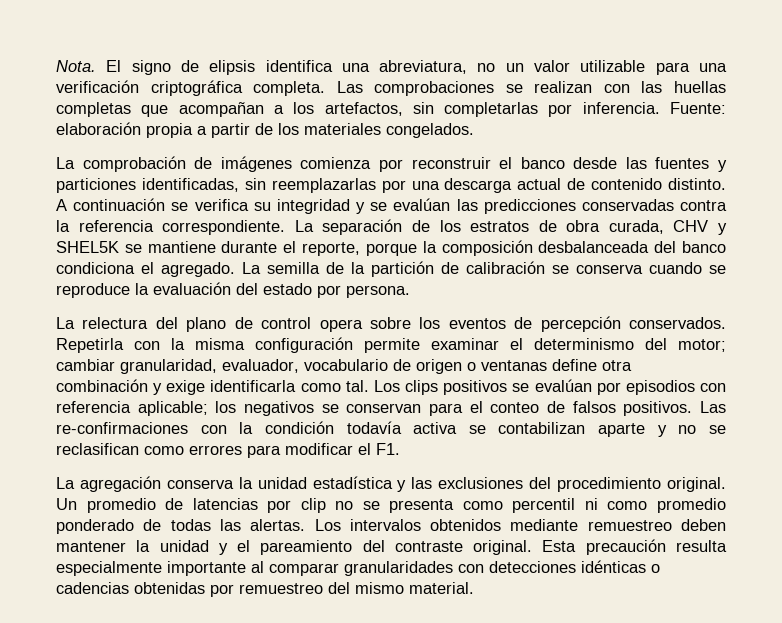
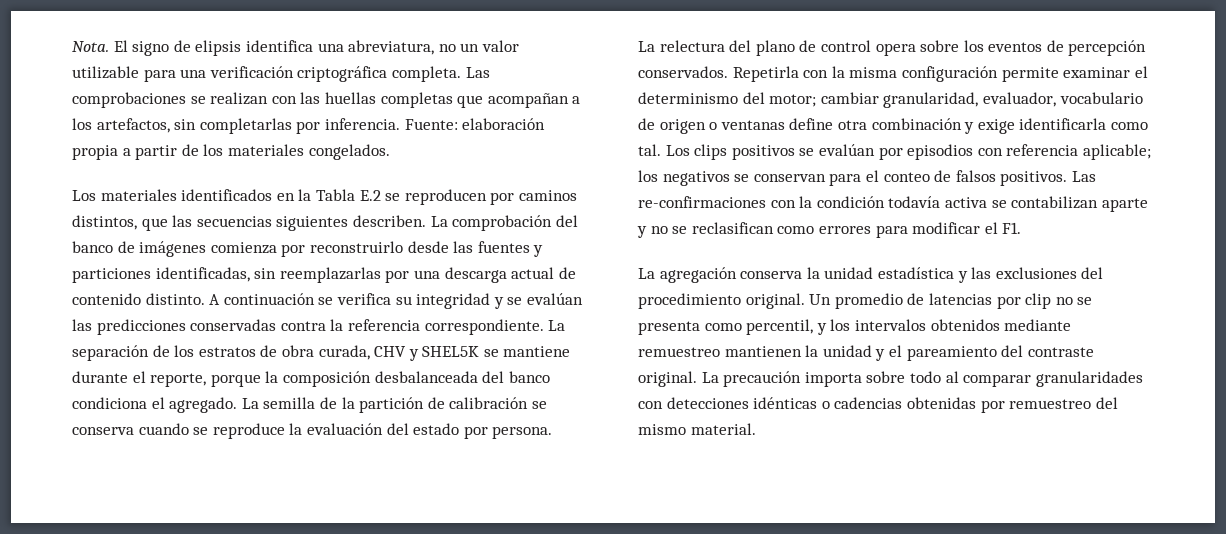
- La comprobación de imágenes comienza por reconstruir el banco desde las fuentes y particiones identificadas, sin reemplazarlas por una descarga actual de contenido distinto.
+ Los materiales identificados en la Tabla E.2 se reproducen por caminos distintos, que las secuencias siguientes describen. La comprobación del banco de imágenes comienza por reconstruirlo desde las fuentes y particiones identificadas, sin reemplazarlas por una descarga actual de contenido distinto.
- Un promedio de latencias por clip no se presenta como percentil ni como promedio ponderado de todas las alertas. Los intervalos obtenidos mediante remuestreo deben mantener la unidad y el pareamiento del contraste original.
+ Un promedio de latencias por clip no se presenta como percentil, y los intervalos obtenidos mediante remuestreo mantienen la unidad y el pareamiento del contraste original.
- Esta precaución resulta especialmente importante al comparar granularidades con detecciones idénticas o cadencias obtenidas por remuestreo del mismo material.
+ La precaución importa sobre todo al comparar granularidades con detecciones idénticas o cadencias obtenidas por remuestreo del mismo material.

